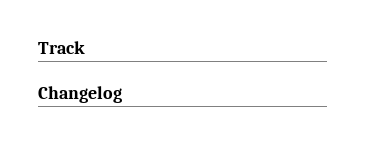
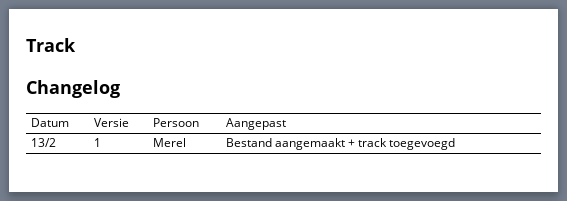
+ Datum | Versie | Persoon | Aangepast
+ 13/2 | 1 | Merel | Bestand aangemaakt + track toegevoegd

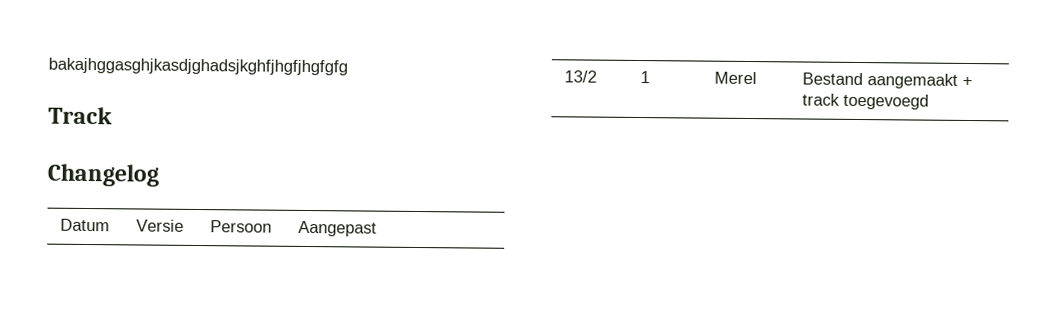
+ bakajhggasghjkasdjghadsjkghfjhgfjhgfgfg

